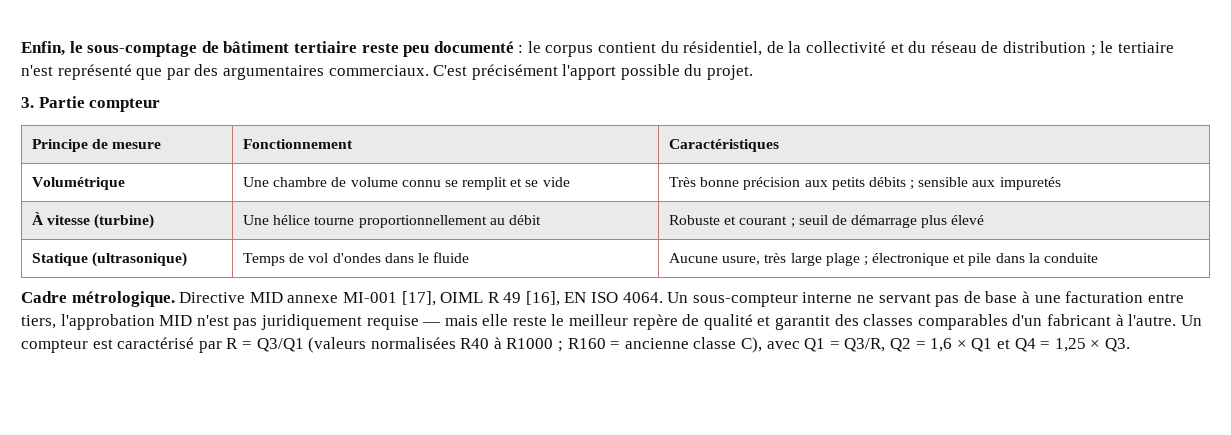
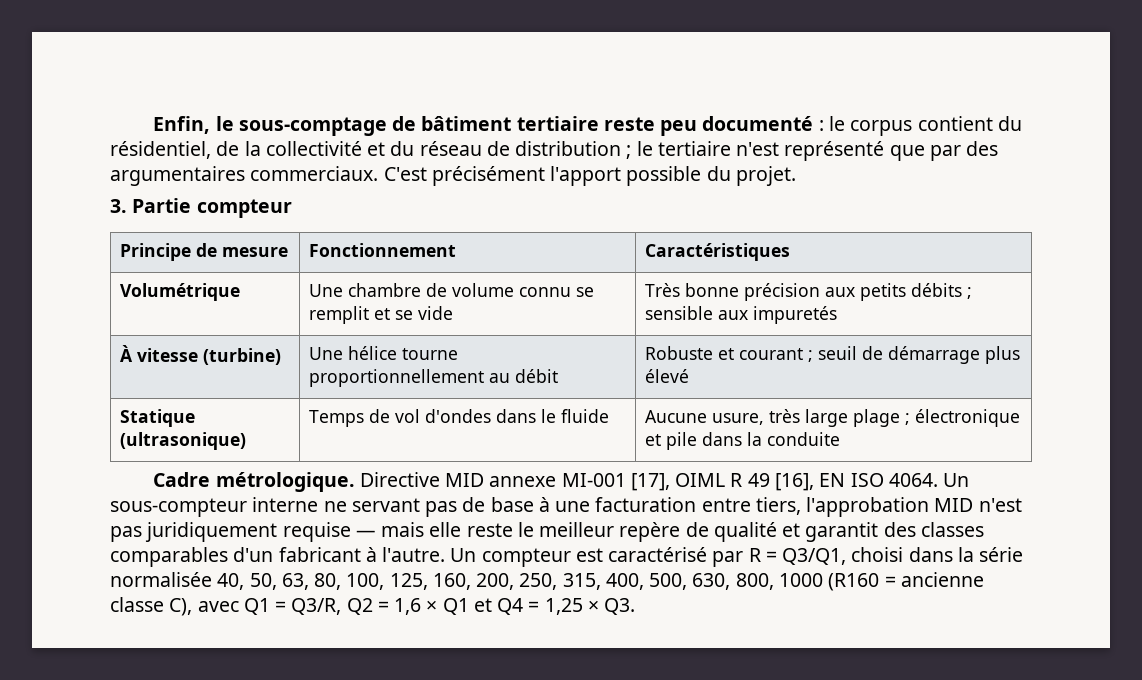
- Un compteur est caractérisé par R = Q3/Q1 (valeurs normalisées R40 à R1000 ; R160 = ancienne classe C), avec Q1 = Q3/R, Q2 = 1,6 × Q1 et Q4 = 1,25 × Q3.
+ Un compteur est caractérisé par R = Q3/Q1, choisi dans la série normalisée 40, 50, 63, 80, 100, 125, 160, 200, 250, 315, 400, 500, 630, 800, 1000 (R160 = ancienne classe C), avec Q1 = Q3/R, Q2 = 1,6 × Q1 et Q4 = 1,25 × Q3.

